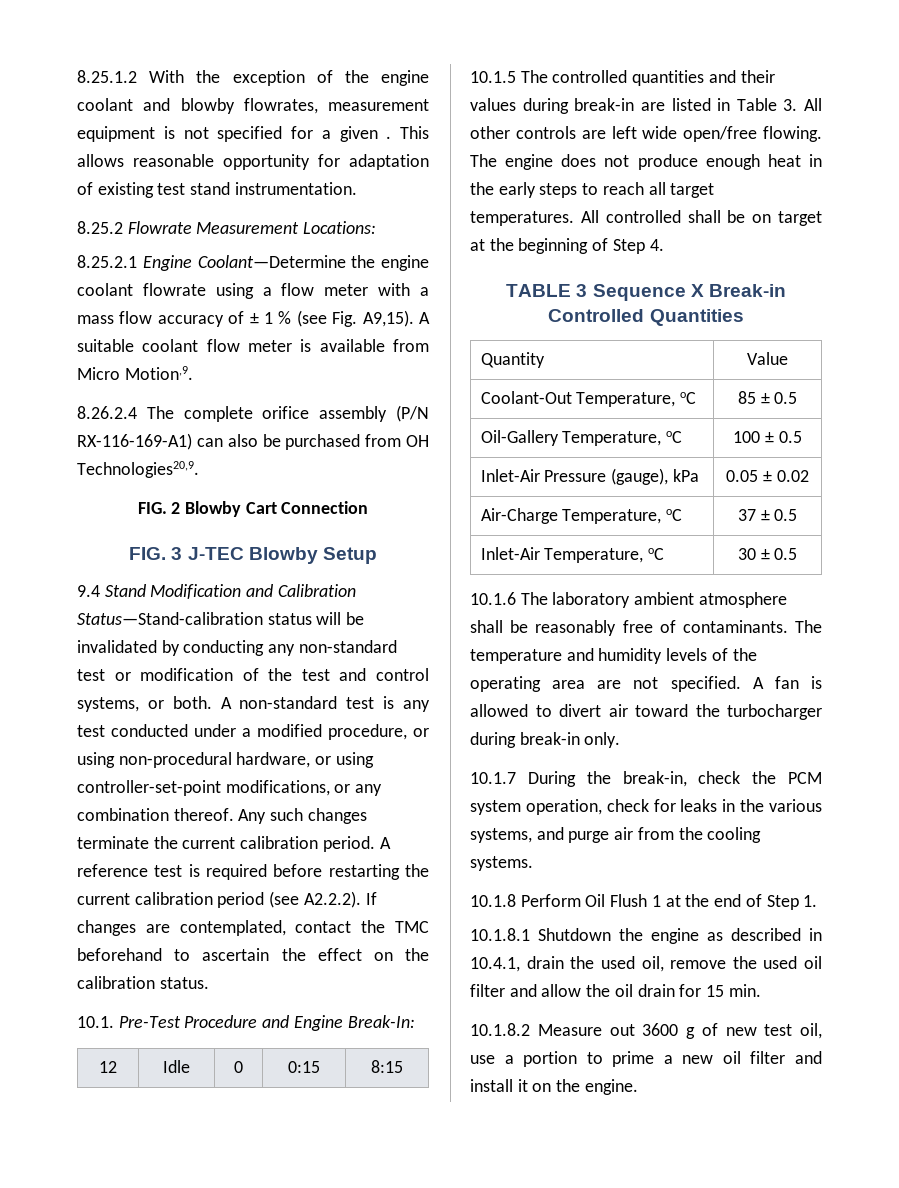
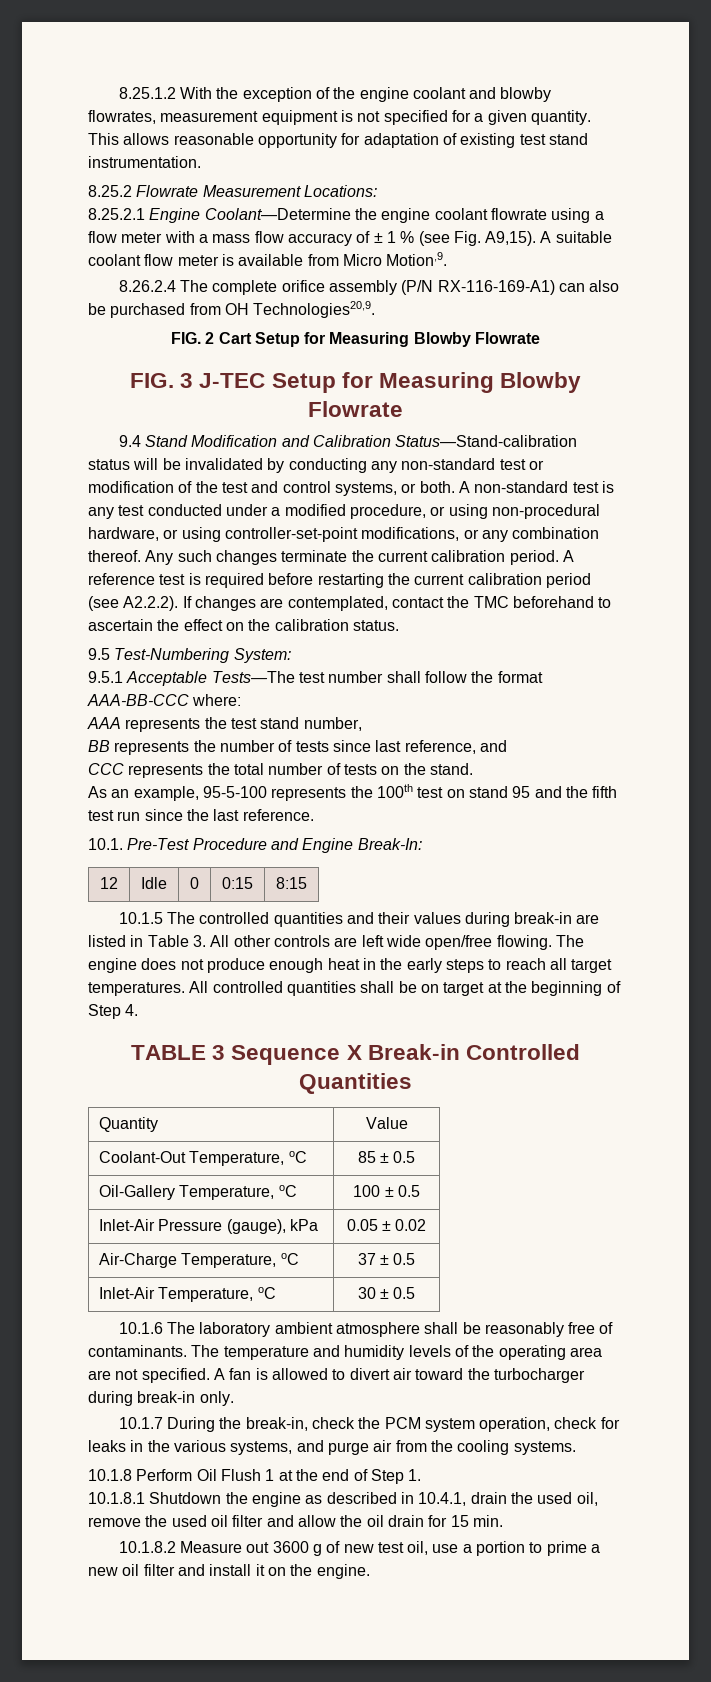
- 8.25.1.2 With the exception of the engine coolant and blowby flowrates, measurement equipment is not specified for a given .
+ 8.25.1.2 With the exception of the engine coolant and blowby flowrates, measurement equipment is not specified for a given quantity.
- FIG. 2 Blowby Cart Connection
- FIG. 3 J-TEC Blowby Setup
+ FIG. 2 Cart Setup for Measuring Blowby Flowrate
+ FIG. 3 J-TEC Setup for Measuring Blowby Flowrate
+ 9.5 Test-Numbering System:
+ 9.5.1 Acceptable Tests—The test number shall follow the format AAA-BB-CCC where:
+ AAA represents the test stand number,
+ BB represents the number of tests since last reference, and
+ CCC represents the total number of tests on the stand.
+ As an example, 95-5-100 represents the 100th test on stand 95 and the fifth test run since the last reference.
- All controlled shall be on target at the beginning of Step 4.
+ All controlled quantities shall be on target at the beginning of Step 4.

